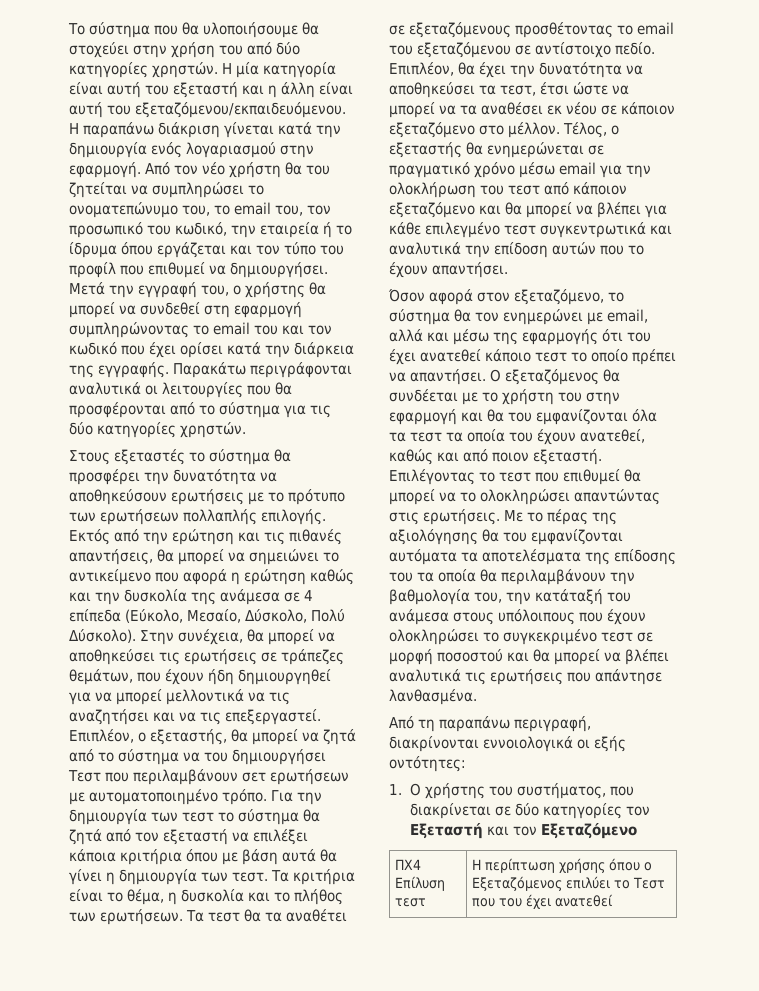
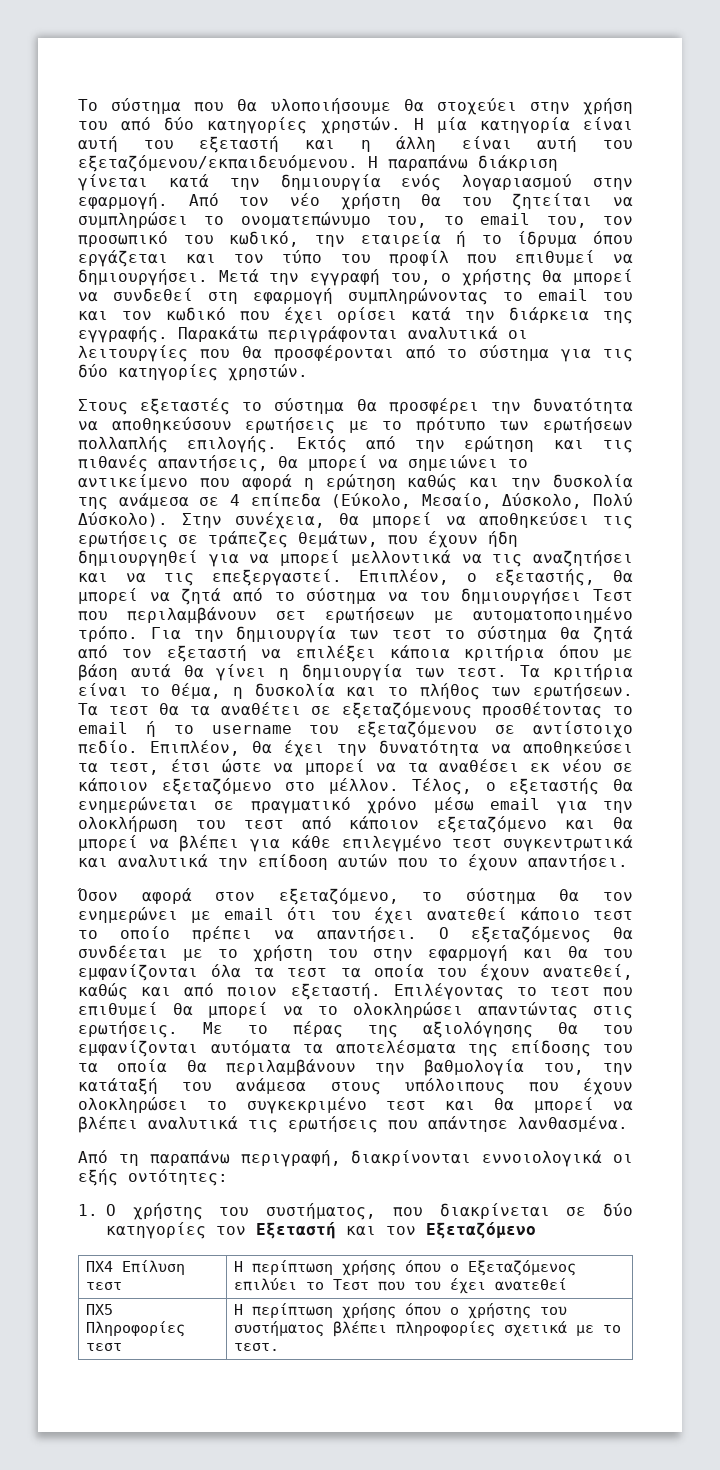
- Τα τεστ θα τα αναθέτει σε εξεταζόμενους προσθέτοντας το email του εξεταζόμενου σε αντίστοιχο πεδίο.
+ Τα τεστ θα τα αναθέτει σε εξεταζόμενους προσθέτοντας το email ή το username του εξεταζόμενου σε αντίστοιχο πεδίο.
- Όσον αφορά στον εξεταζόμενο, το σύστημα θα τον ενημερώνει με email, αλλά και μέσω της εφαρμογής ότι του έχει ανατεθεί κάποιο τεστ το οποίο πρέπει να απαντήσει.
+ Όσον αφορά στον εξεταζόμενο, το σύστημα θα τον ενημερώνει με email ότι του έχει ανατεθεί κάποιο τεστ το οποίο πρέπει να απαντήσει.
- Με το πέρας της αξιολόγησης θα του εμφανίζονται αυτόματα τα αποτελέσματα της επίδοσης του τα οποία θα περιλαμβάνουν την βαθμολογία του, την κατάταξή του ανάμεσα στους υπόλοιπους που έχουν ολοκληρώσει το συγκεκριμένο τεστ σε μορφή ποσοστού και θα μπορεί να βλέπει αναλυτικά τις ερωτήσεις που απάντησε λανθασμένα.
+ Με το πέρας της αξιολόγησης θα του εμφανίζονται αυτόματα τα αποτελέσματα της επίδοσης του τα οποία θα περιλαμβάνουν την βαθμολογία του, την κατάταξή του ανάμεσα στους υπόλοιπους που έχουν ολοκληρώσει το συγκεκριμένο τεστ και θα μπορεί να βλέπει αναλυτικά τις ερωτήσεις που απάντησε λανθασμένα.
+ ΠΧ5 Πληροφορίες τεστ | Η περίπτωση χρήσης όπου ο χρήστης του συστήματος βλέπει πληροφορίες σχετικά με το τεστ.

